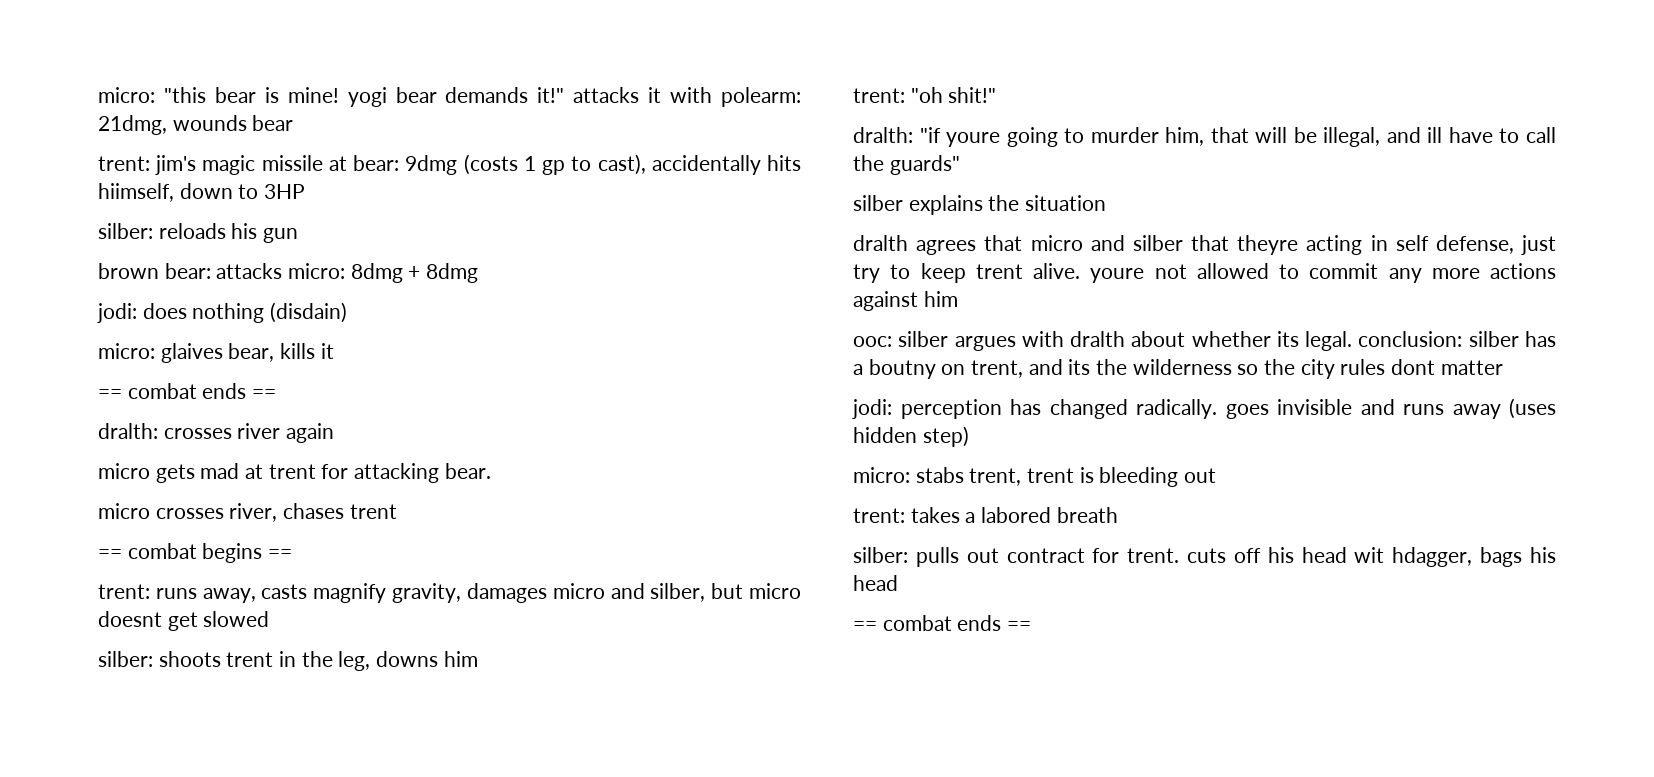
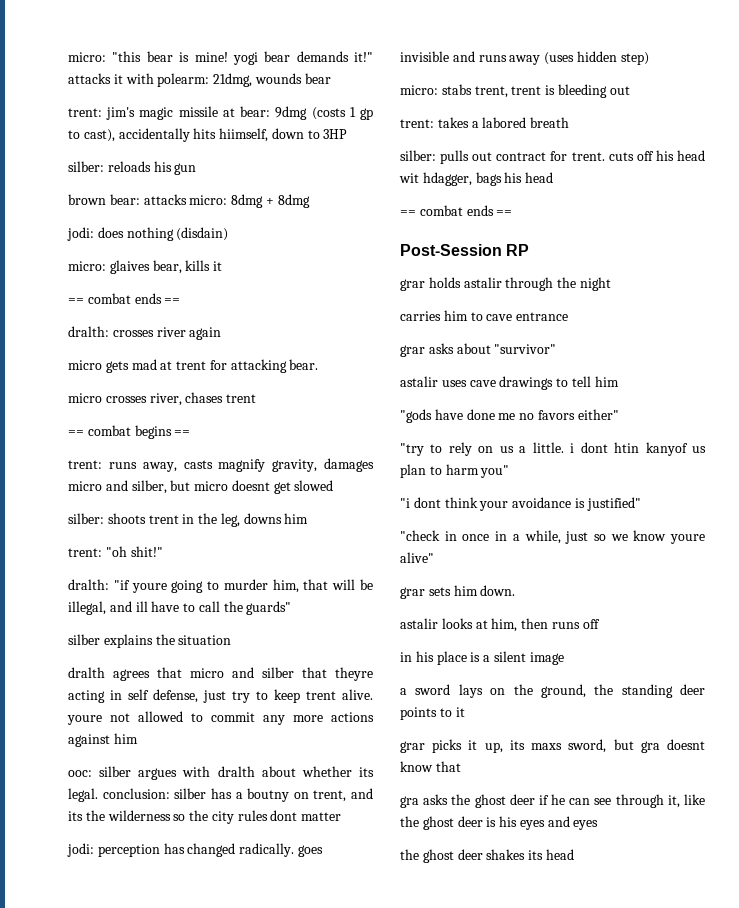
+ Post-Session RP
+ grar holds astalir through the night
+ carries him to cave entrance
+ grar asks about "survivor"
+ astalir uses cave drawings to tell him
+ "gods have done me no favors either"
+ "try to rely on us a little. i dont htin kanyof us plan to harm you"
+ "i dont think your avoidance is justified"
+ "check in once in a while, just so we know youre alive"
+ grar sets him down.
+ astalir looks at him, then runs off
+ in his place is a silent image
+ a sword lays on the ground, the standing deer points to it
+ grar picks it up, its maxs sword, but gra doesnt know that
+ gra asks the ghost deer if he can see through it, like the ghost deer is his eyes and eyes
+ the ghost deer shakes its head

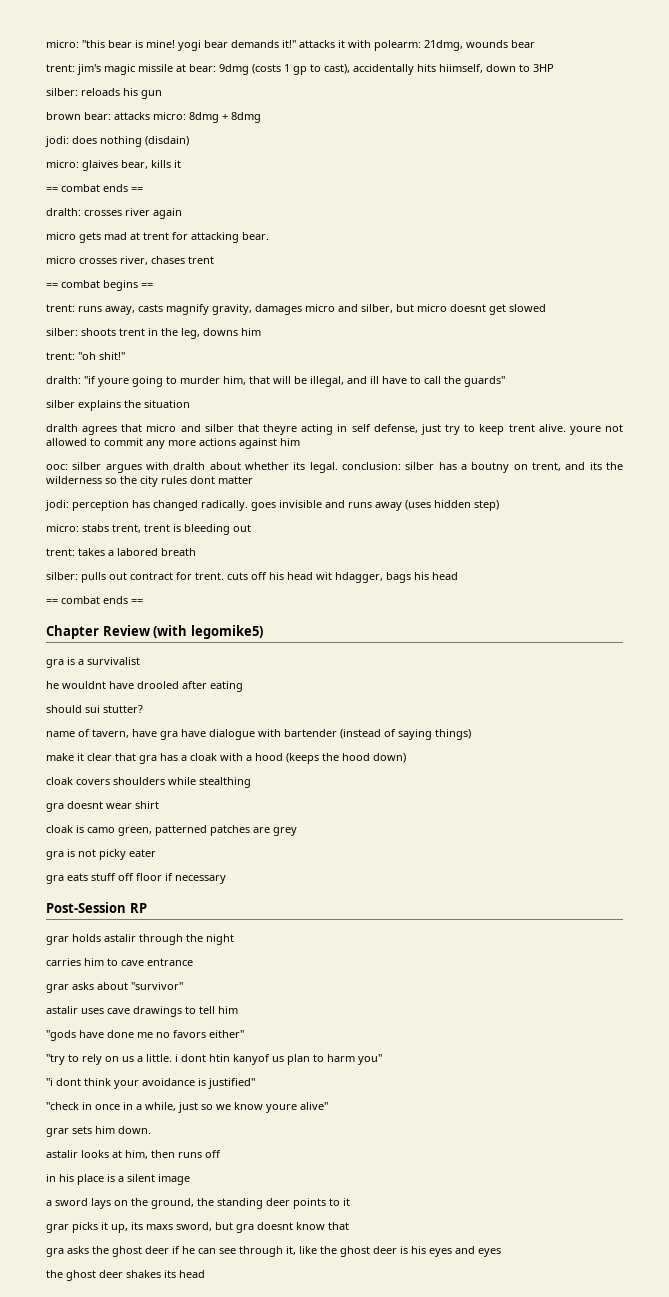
+ Chapter Review (with legomike5)
+ gra is a survivalist
+ he wouldnt have drooled after eating
+ should sui stutter?
+ name of tavern, have gra have dialogue with bartender (instead of saying things)
+ make it clear that gra has a cloak with a hood (keeps the hood down)
+ cloak covers shoulders while stealthing
+ gra doesnt wear shirt
+ cloak is camo green, patterned patches are grey
+ gra is not picky eater
+ gra eats stuff off floor if necessary

